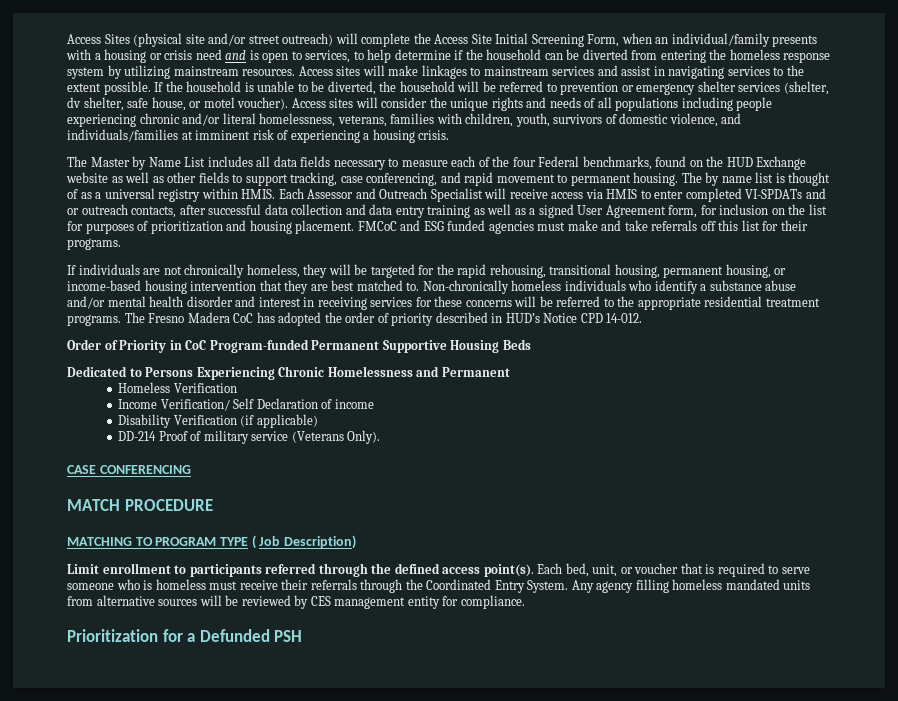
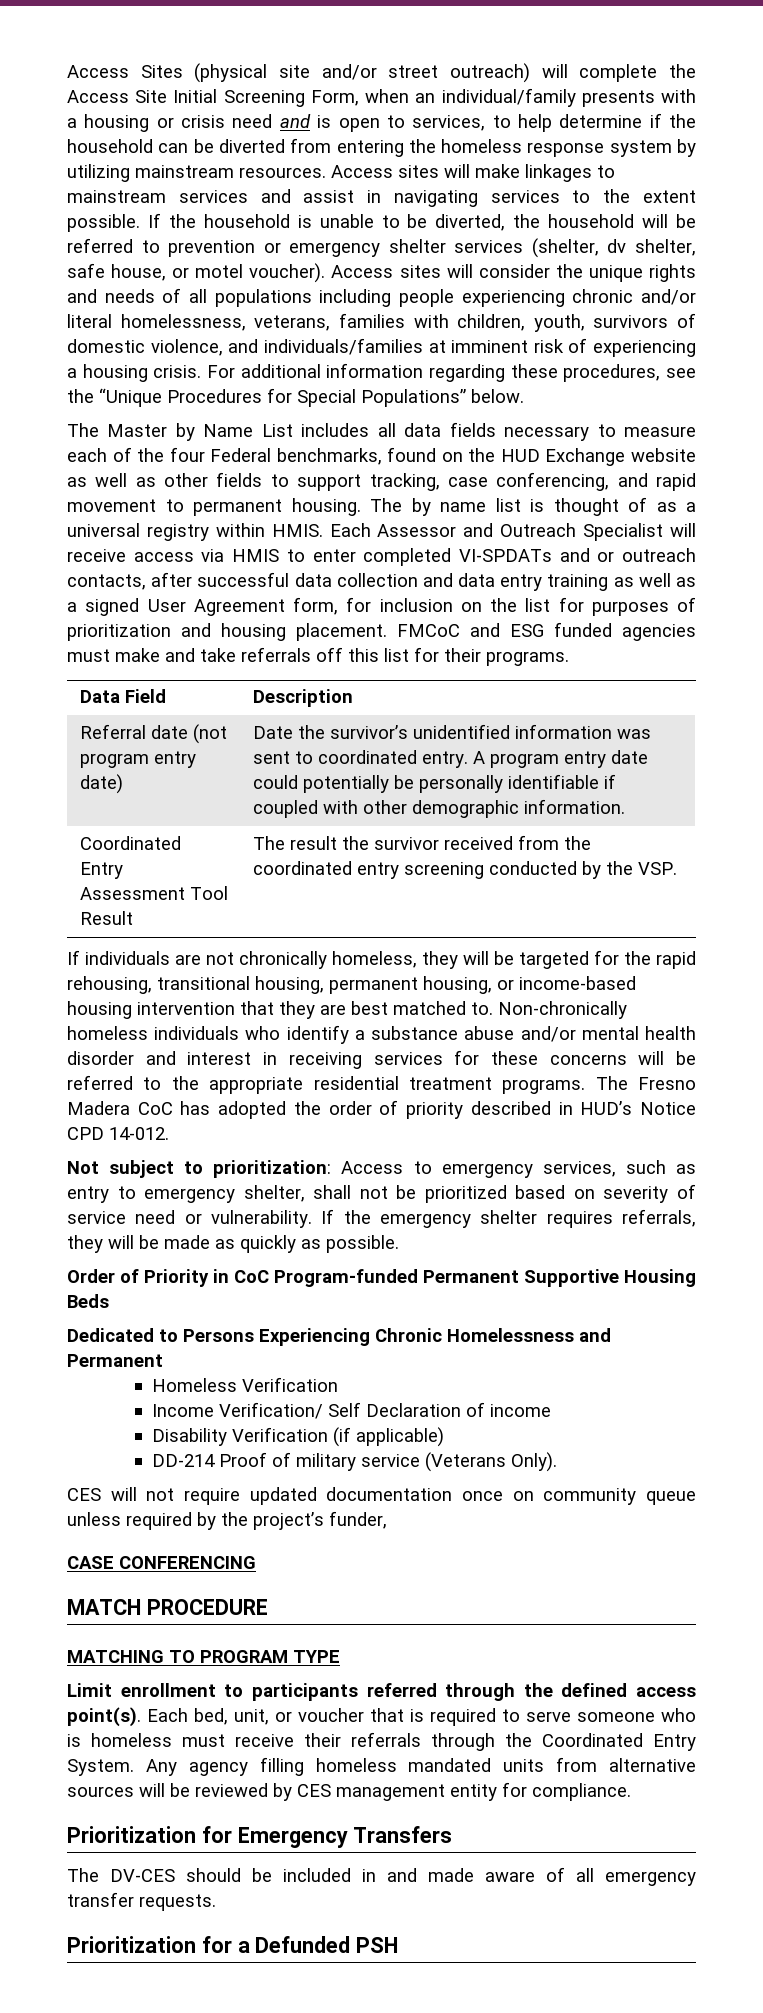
+ For additional information regarding these procedures, see the “Unique Procedures for Special Populations” below.
+ Data Field | Description
+ Referral date (not program entry date) | Date the survivor’s unidentified information was sent to coordinated entry. A program entry date could potentially be personally identifiable if coupled with other demographic information.
+ Coordinated Entry Assessment Tool Result | The result the survivor received from the coordinated entry screening conducted by the VSP.
+ Not subject to prioritization: Access to emergency services, such as entry to emergency shelter, shall not be prioritized based on severity of service need or vulnerability. If the emergency shelter requires referrals, they will be made as quickly as possible.
+ CES will not require updated documentation once on community queue unless required by the project’s funder,
- MATCHING TO PROGRAM TYPE ( Job Description)
+ MATCHING TO PROGRAM TYPE
+ Prioritization for Emergency Transfers
+ The DV-CES should be included in and made aware of all emergency transfer requests.

